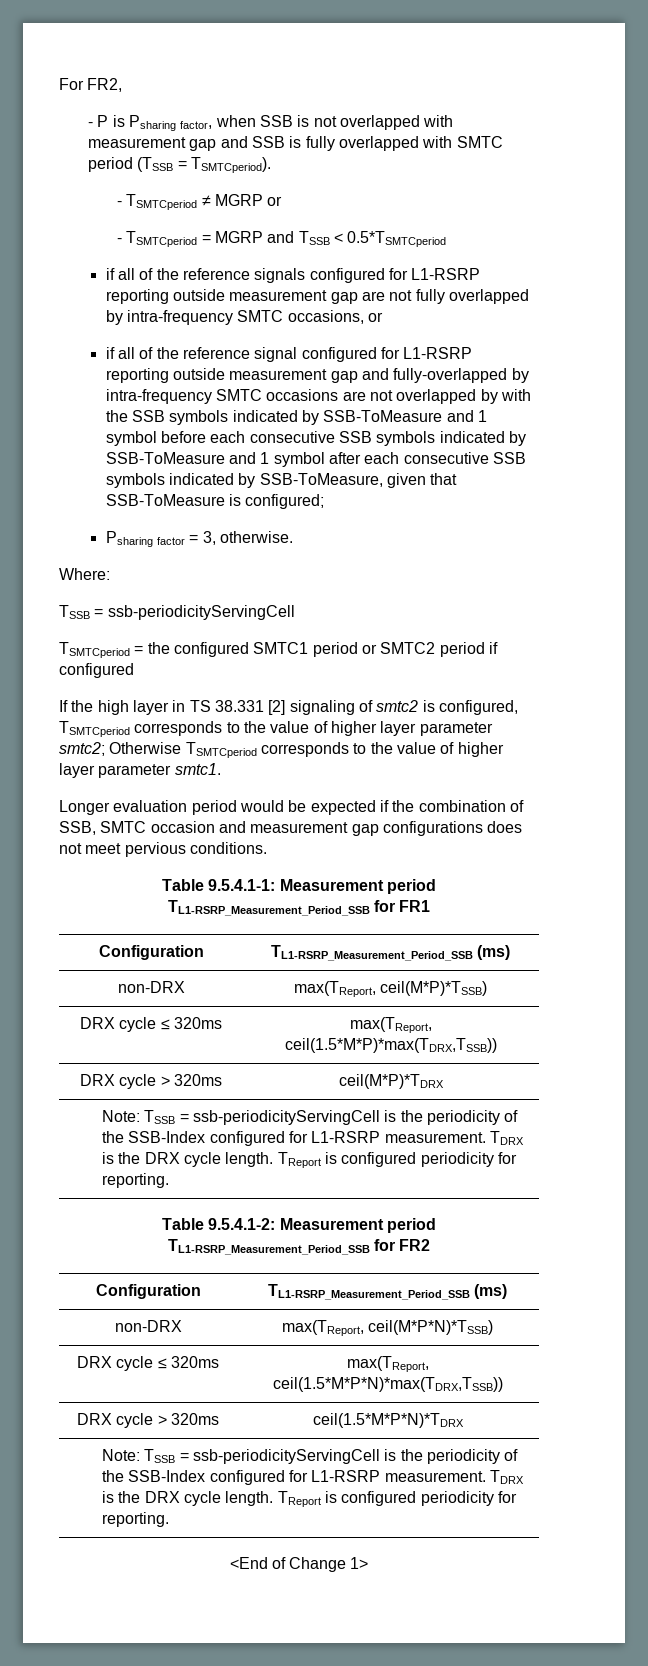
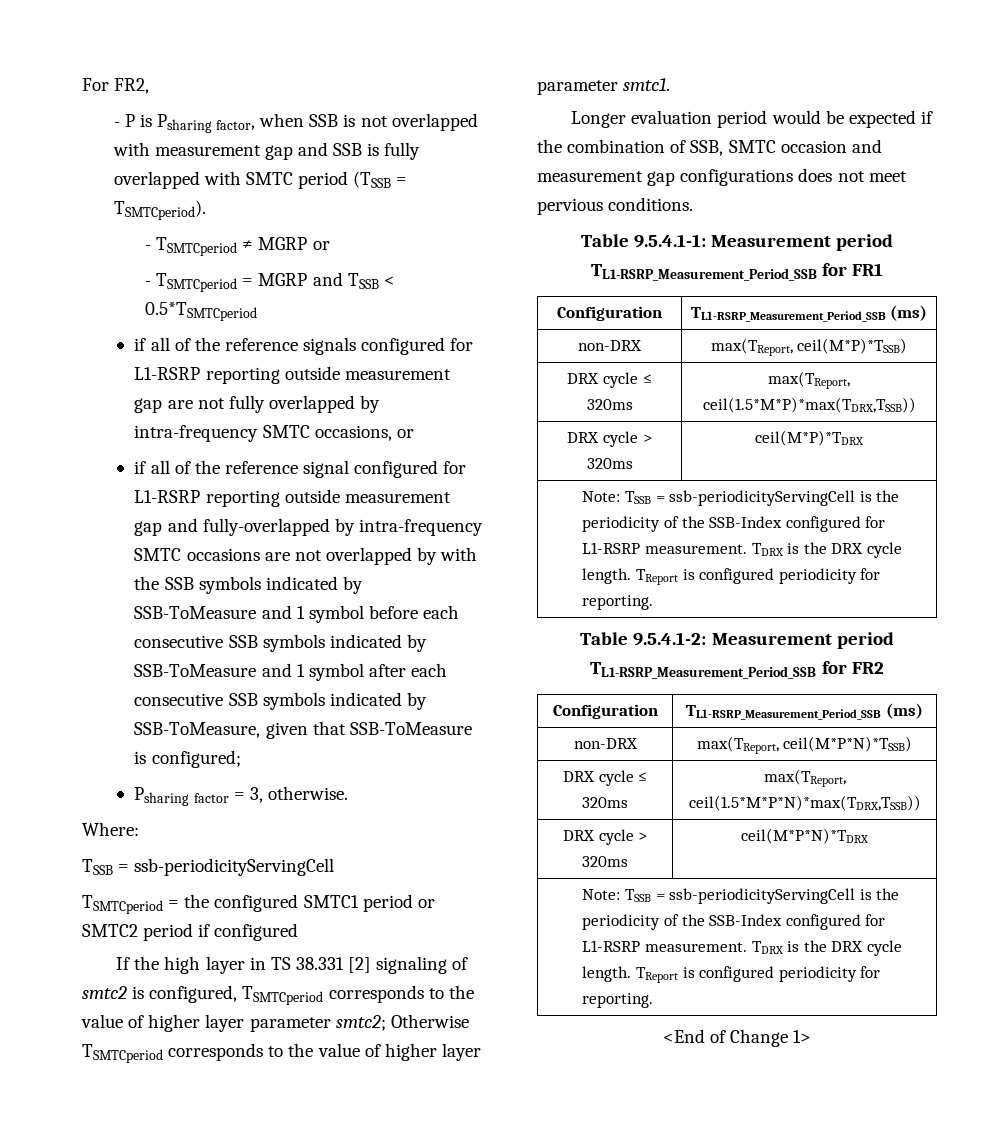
- DRX cycle > 320ms | ceil(1.5*M*P*N)*TDRX
+ DRX cycle > 320ms | ceil(M*P*N)*TDRX

